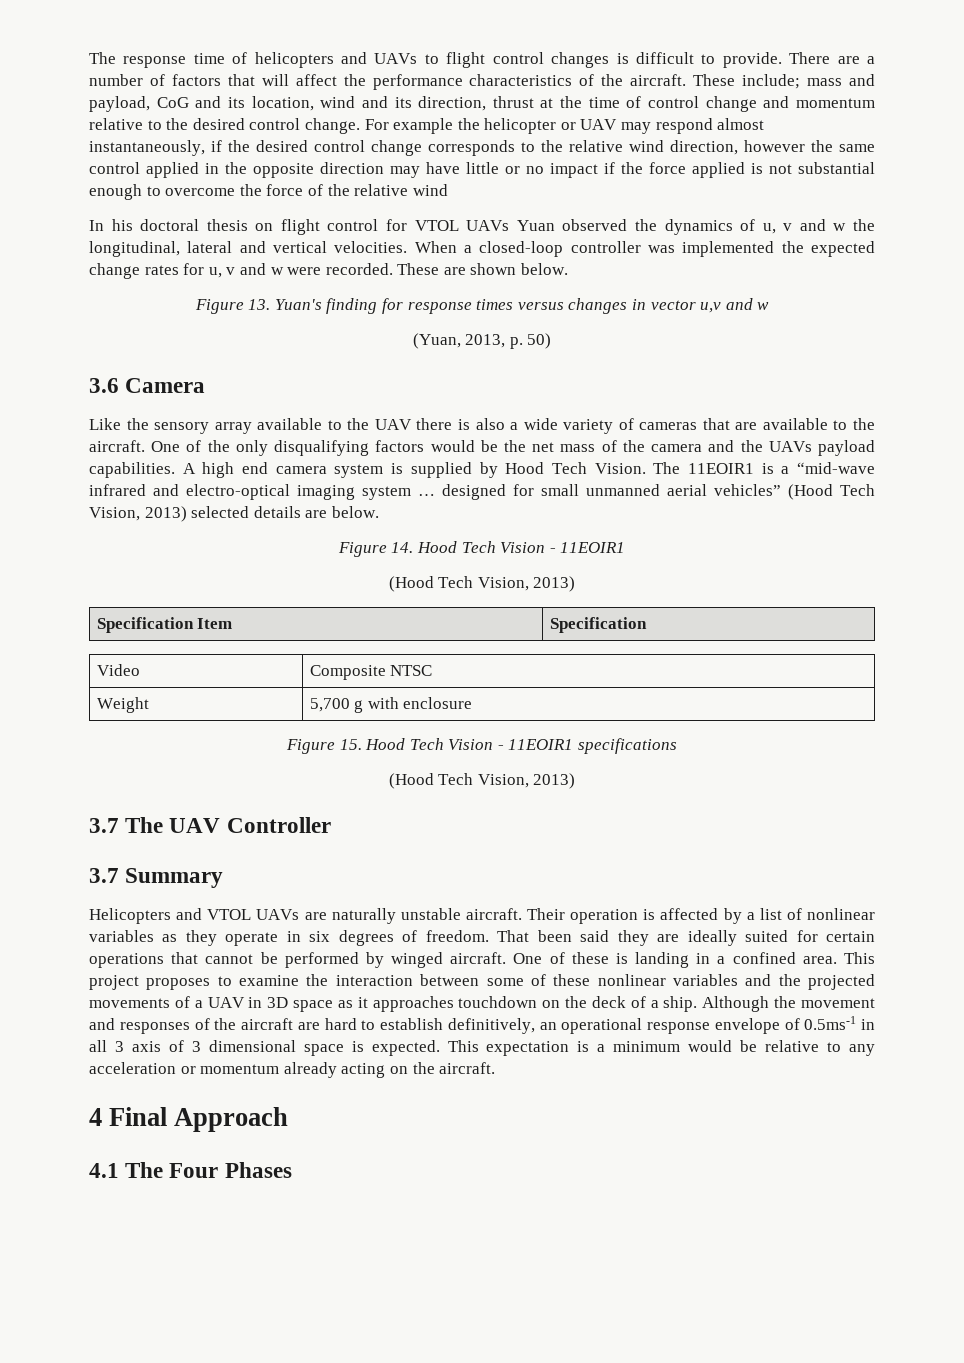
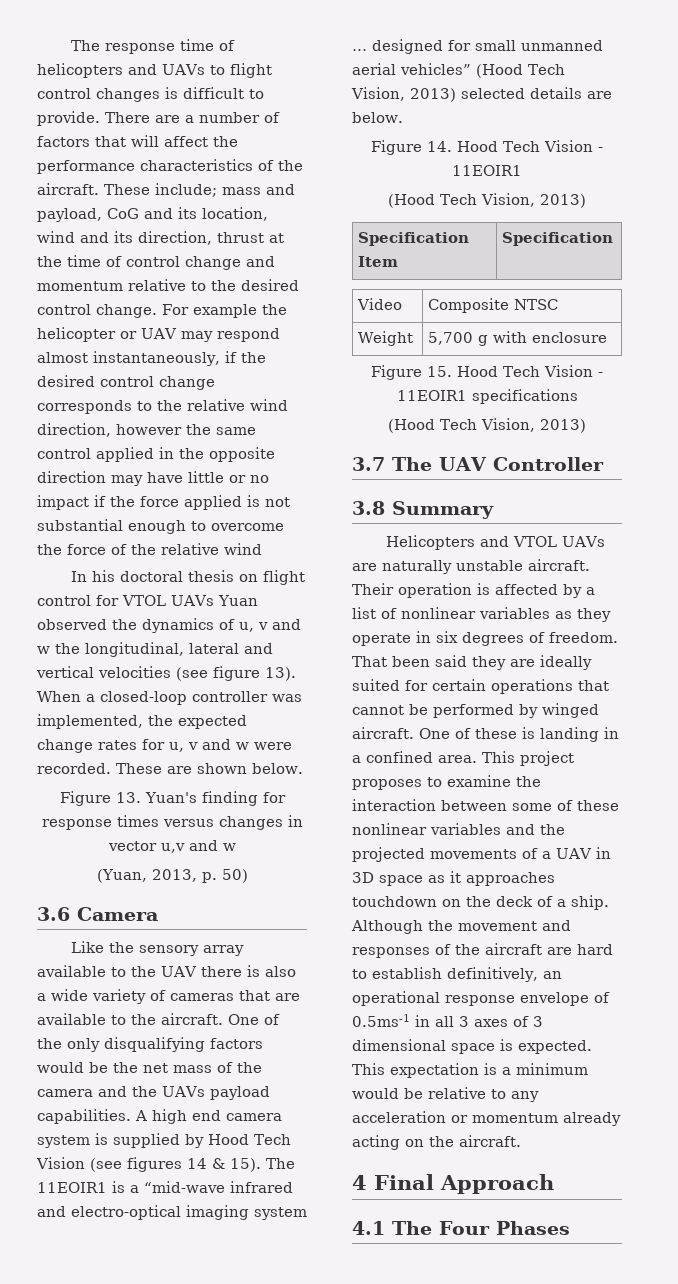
- In his doctoral thesis on flight control for VTOL UAVs Yuan observed the dynamics of u, v and w the longitudinal, lateral and vertical velocities.
+ In his doctoral thesis on flight control for VTOL UAVs Yuan observed the dynamics of u, v and w the longitudinal, lateral and vertical velocities (see figure 13).
- When a closed-loop controller was implemented the expected change rates for u, v and w were recorded.
+ When a closed-loop controller was implemented, the expected change rates for u, v and w were recorded.
- A high end camera system is supplied by Hood Tech Vision.
+ A high end camera system is supplied by Hood Tech Vision (see figures 14 & 15).
- 3.7 Summary
+ 3.8 Summary
- Although the movement and responses of the aircraft are hard to establish definitively, an operational response envelope of 0.5ms-1 in all 3 axis of 3 dimensional space is expected.
+ Although the movement and responses of the aircraft are hard to establish definitively, an operational response envelope of 0.5ms-1 in all 3 axes of 3 dimensional space is expected.

